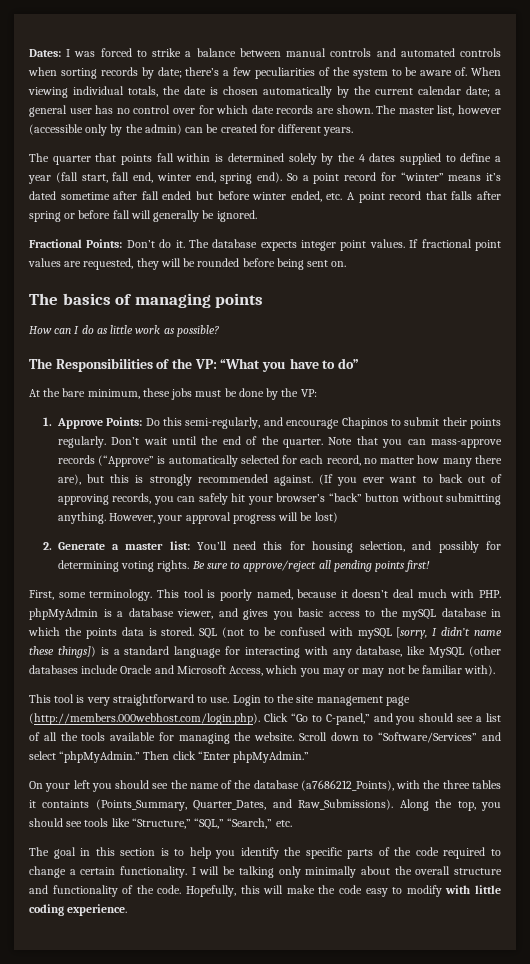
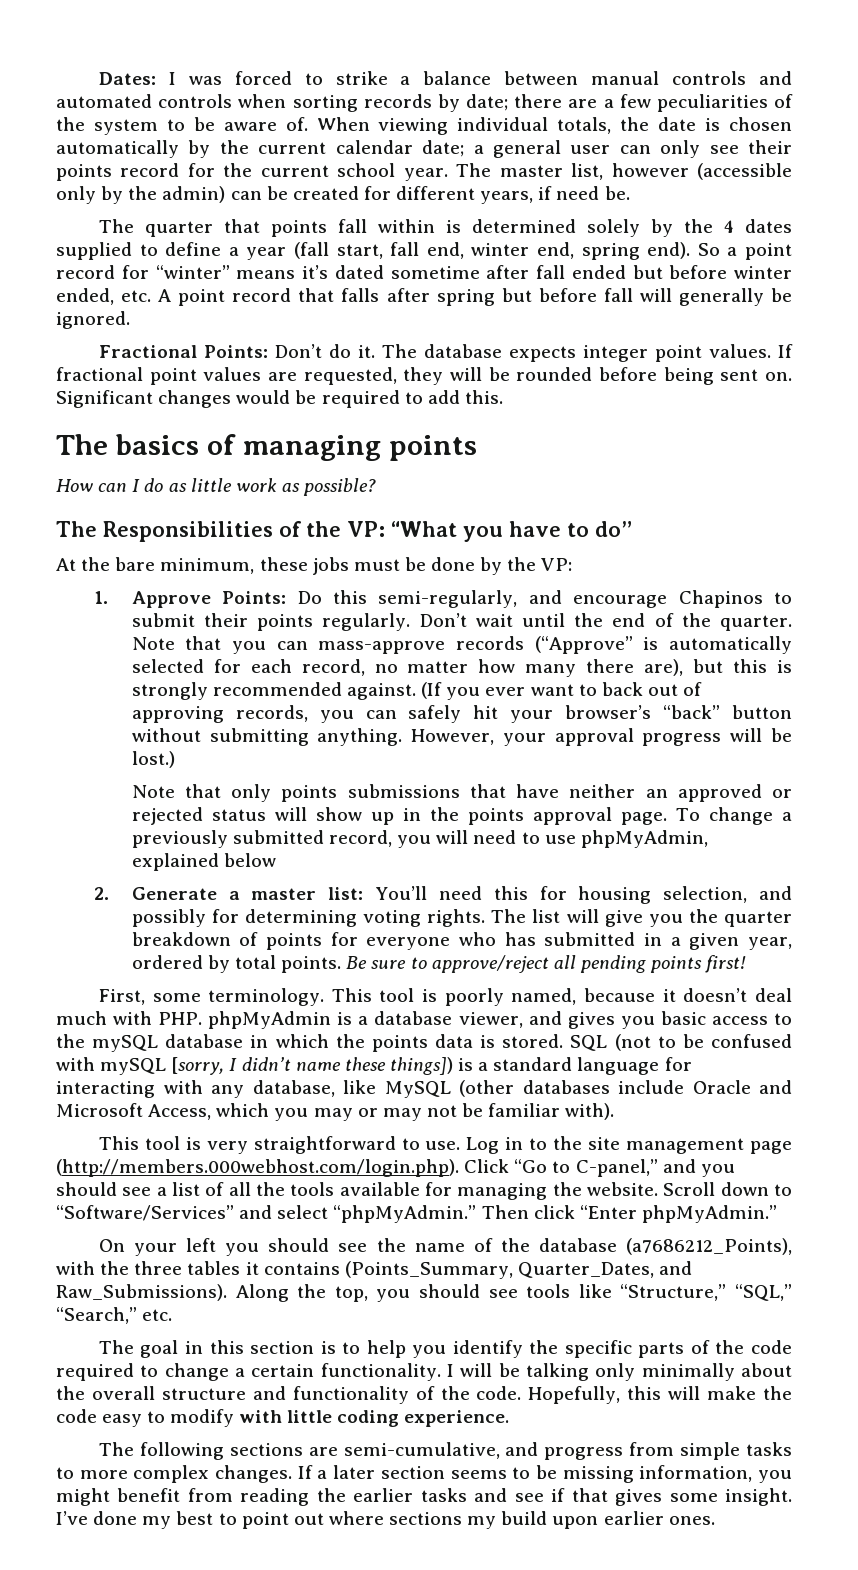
- Dates: I was forced to strike a balance between manual controls and automated controls when sorting records by date; there’s a few peculiarities of the system to be aware of.
+ Dates: I was forced to strike a balance between manual controls and automated controls when sorting records by date; there are a few peculiarities of the system to be aware of.
- When viewing individual totals, the date is chosen automatically by the current calendar date; a general user has no control over for which date records are shown.
+ When viewing individual totals, the date is chosen automatically by the current calendar date; a general user can only see their points record for the current school year.
- The master list, however (accessible only by the admin) can be created for different years.
+ The master list, however (accessible only by the admin) can be created for different years, if need be.
- So a point record for “winter” means it’s dated sometime after fall ended but before winter ended, etc. A point record that falls after spring or before fall will generally be ignored.
+ So a point record for “winter” means it’s dated sometime after fall ended but before winter ended, etc. A point record that falls after spring but before fall will generally be ignored.
+ Significant changes would be required to add this.
- However, your approval progress will be lost)
+ However, your approval progress will be lost.)
+ Note that only points submissions that have neither an approved or rejected status will show up in the points approval page. To change a previously submitted record, you will need to use phpMyAdmin, explained below
+ The list will give you the quarter breakdown of points for everyone who has submitted in a given year, ordered by total points.
- Login to the site management page (http://members.000webhost.com/login.php). Click “Go to C-panel,” and you should see a list of all the tools available for managing the website.
+ Log in to the site management page (http://members.000webhost.com/login.php). Click “Go to C-panel,” and you should see a list of all the tools available for managing the website.
- On your left you should see the name of the database (a7686212_Points), with the three tables it containts (Points_Summary, Quarter_Dates, and Raw_Submissions).
+ On your left you should see the name of the database (a7686212_Points), with the three tables it contains (Points_Summary, Quarter_Dates, and Raw_Submissions).
+ The following sections are semi-cumulative, and progress from simple tasks to more complex changes. If a later section seems to be missing information, you might benefit from reading the earlier tasks and see if that gives some insight. I’ve done my best to point out where sections my build upon earlier ones.

